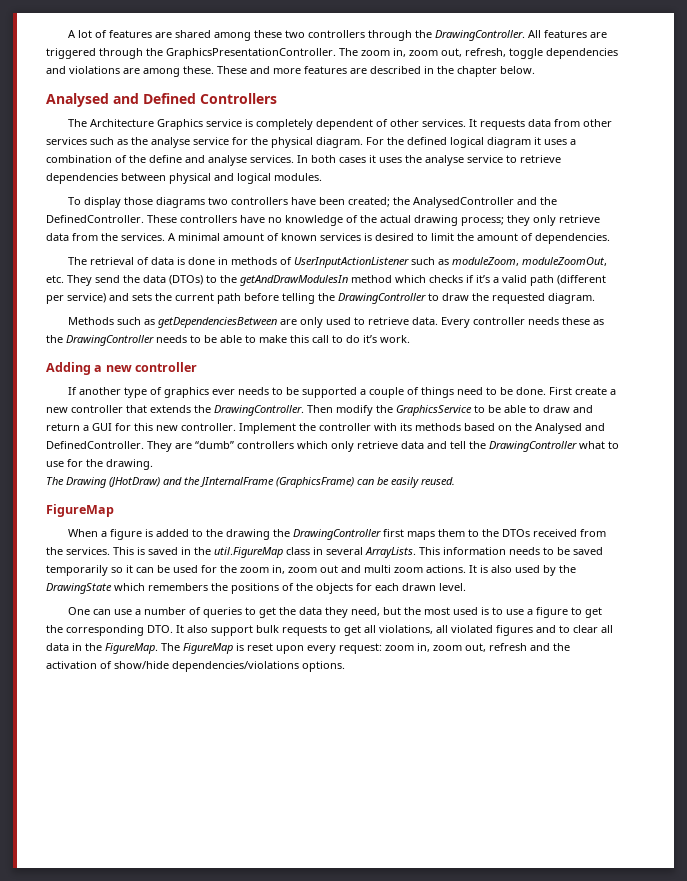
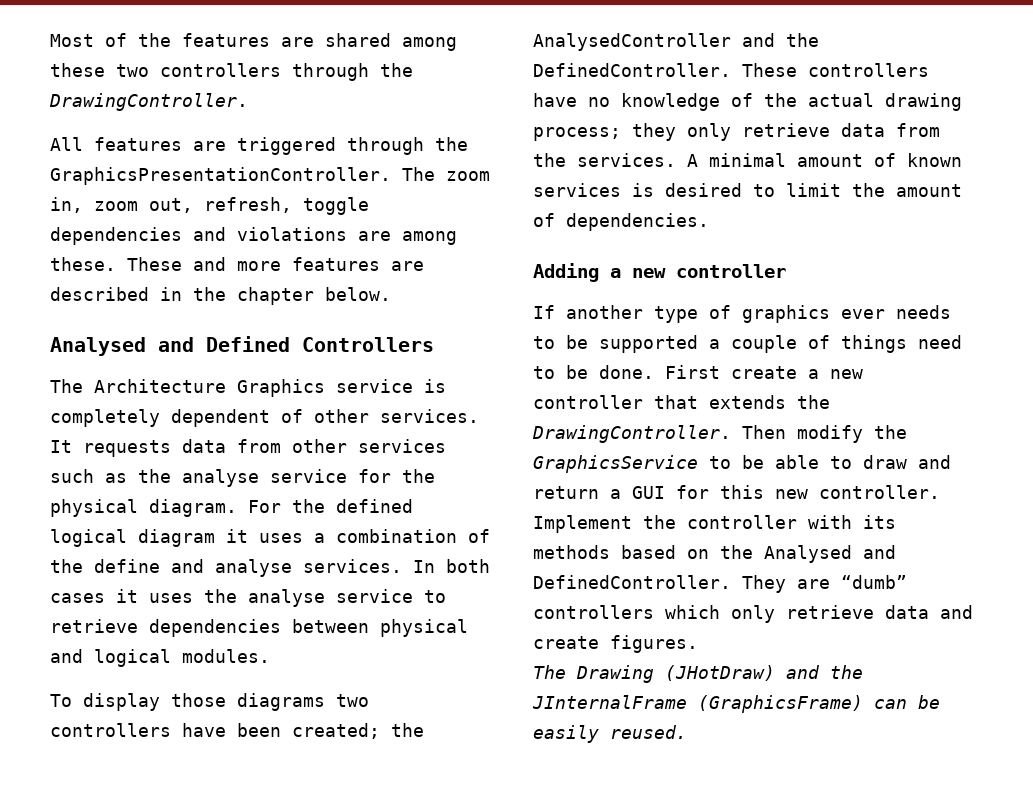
- A lot of features are shared among these two controllers through the DrawingController. All features are triggered through the GraphicsPresentationController.
+ Most of the features are shared among these two controllers through the DrawingController.
+ All features are triggered through the GraphicsPresentationController.
- The retrieval of data is done in methods of UserInputActionListener such as moduleZoom, moduleZoomOut, etc. They send the data (DTOs) to the getAndDrawModulesIn method which checks if it’s a valid path (different per service) and sets the current path before telling the DrawingController to draw the requested diagram.
- Methods such as getDependenciesBetween are only used to retrieve data. Every controller needs these as the DrawingController needs to be able to make this call to do it’s work.
- They are “dumb” controllers which only retrieve data and tell the DrawingController what to use for the drawing.
+ They are “dumb” controllers which only retrieve data and create figures.
  The Drawing (JHotDraw) and the JInternalFrame (GraphicsFrame) can be easily reused.
- FigureMap
- When a figure is added to the drawing the DrawingController first maps them to the DTOs received from the services. This is saved in the util.FigureMap class in several ArrayLists. This information needs to be saved temporarily so it can be used for the zoom in, zoom out and multi zoom actions. It is also used by the DrawingState which remembers the positions of the objects for each drawn level.
- One can use a number of queries to get the data they need, but the most used is to use a figure to get the corresponding DTO. It also support bulk requests to get all violations, all violated figures and to clear all data in the FigureMap. The FigureMap is reset upon every request: zoom in, zoom out, refresh and the activation of show/hide dependencies/violations options.

